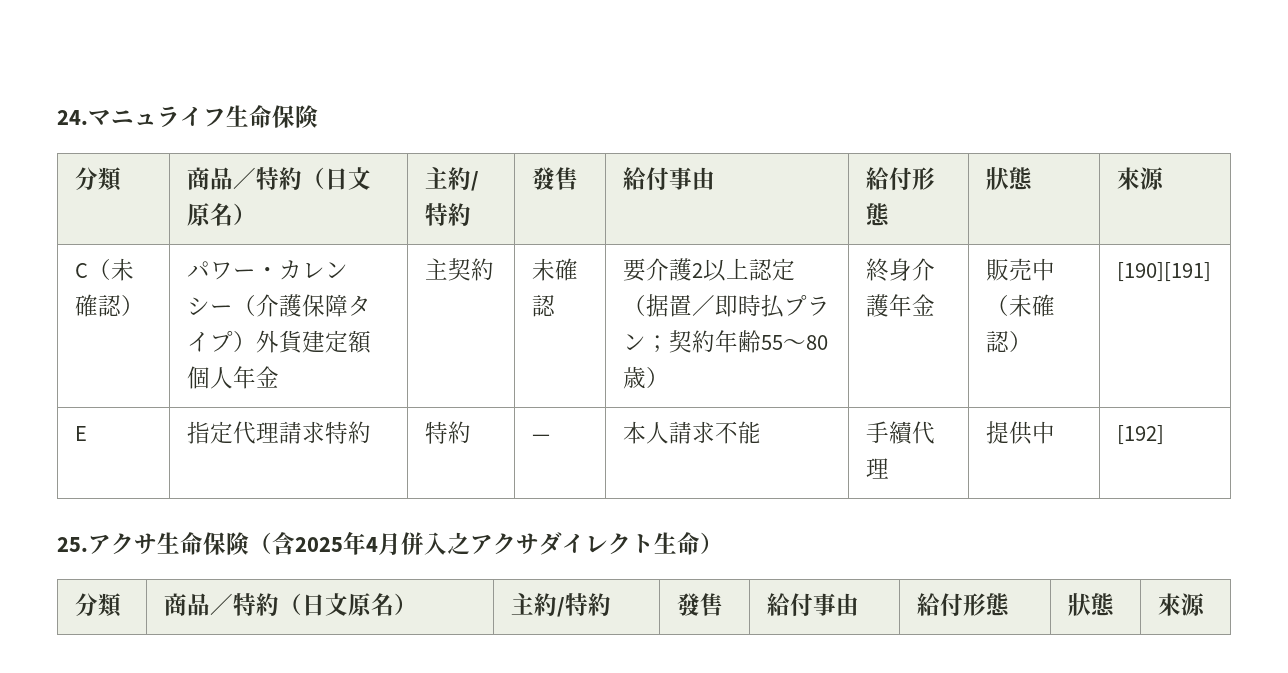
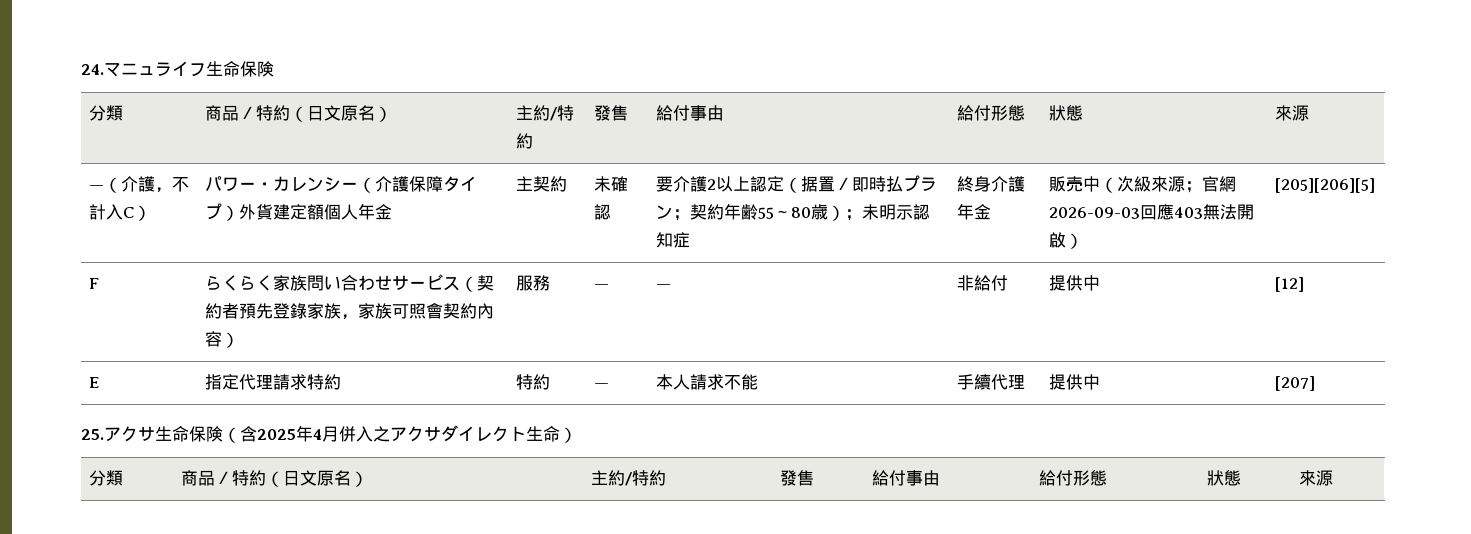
- C（未確認）
+ —（介護，不計入C）
- 要介護2以上認定（据置／即時払プラン；契約年齢55～80歳）
+ 要介護2以上認定（据置／即時払プラン；契約年齢55～80歳）；未明示認知症
- 販売中（未確認） | [190][191]
+ 販売中（次級來源；官網2026-09-03回應403無法開啟） | [205][206][5]
+ F | らくらく家族問い合わせサービス（契約者預先登錄家族，家族可照會契約內容） | 服務 | — | — | 非給付 | 提供中 | [12]
- E | 指定代理請求特約 | 特約 | — | 本人請求不能 | 手續代理 | 提供中 | [192]
+ E | 指定代理請求特約 | 特約 | — | 本人請求不能 | 手續代理 | 提供中 | [207]

